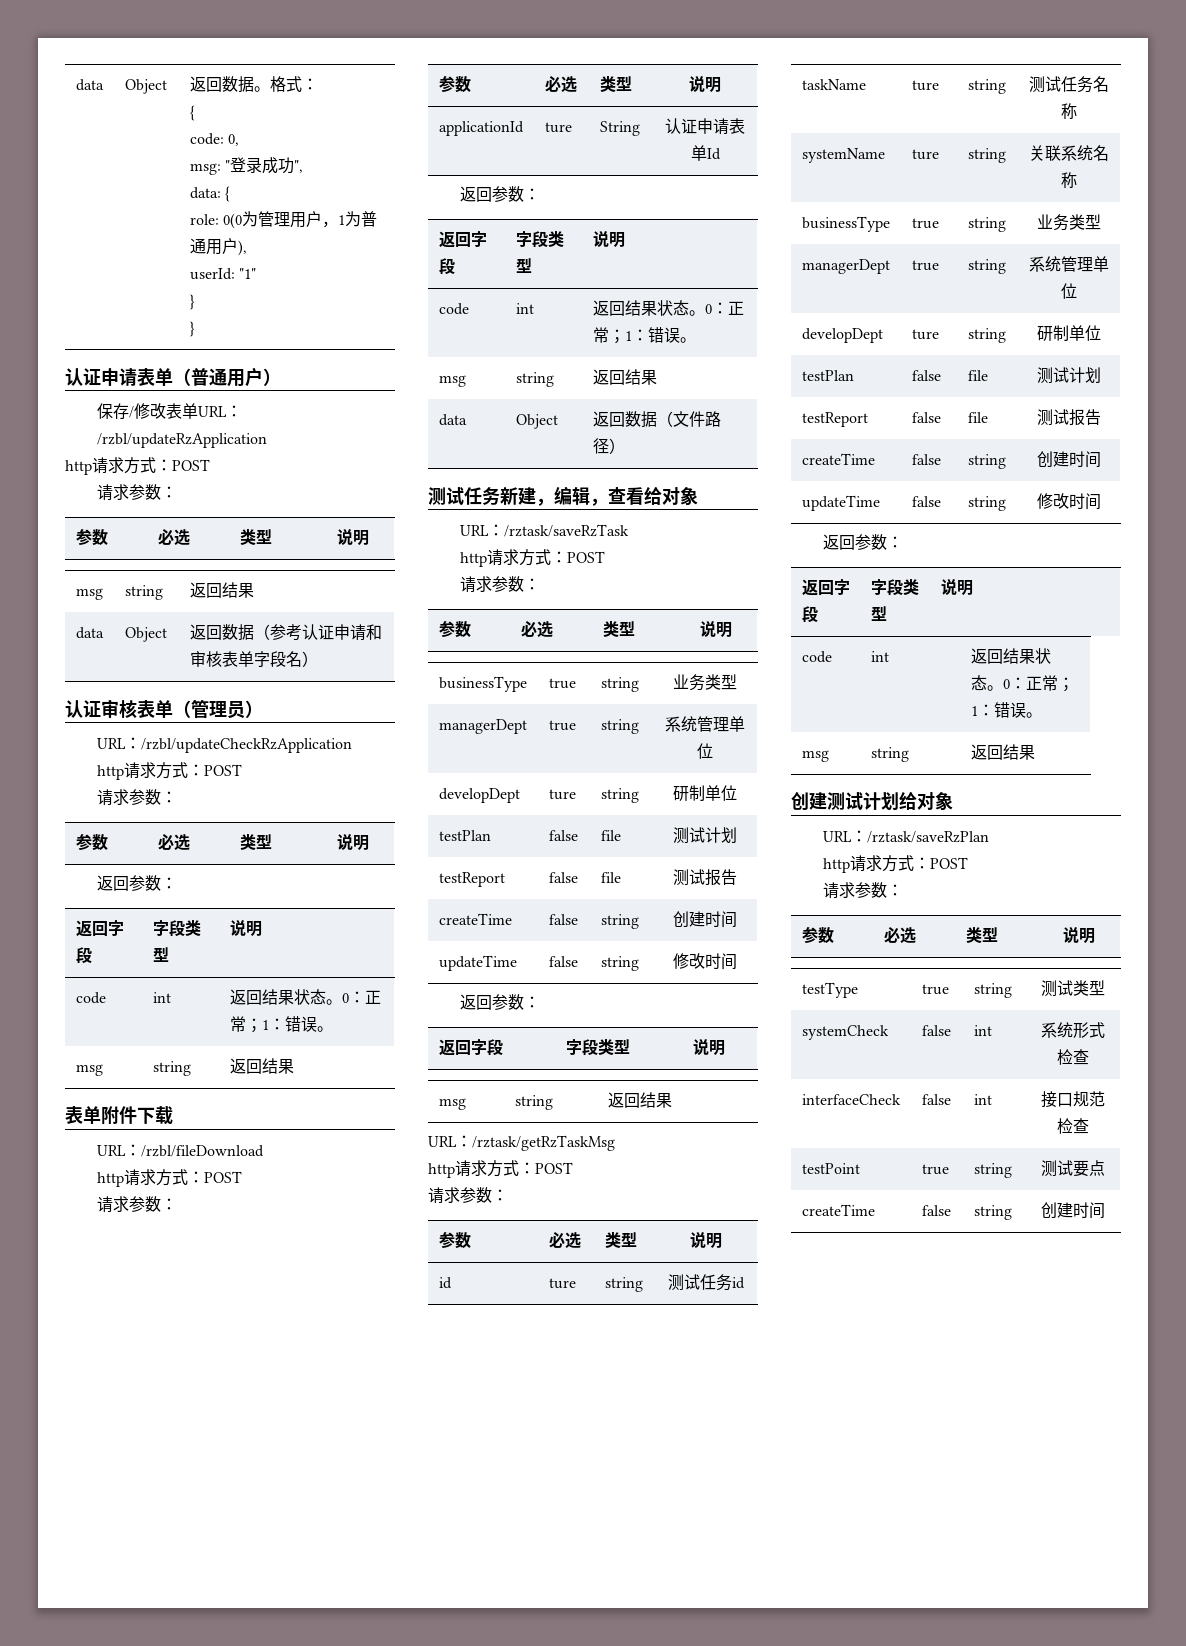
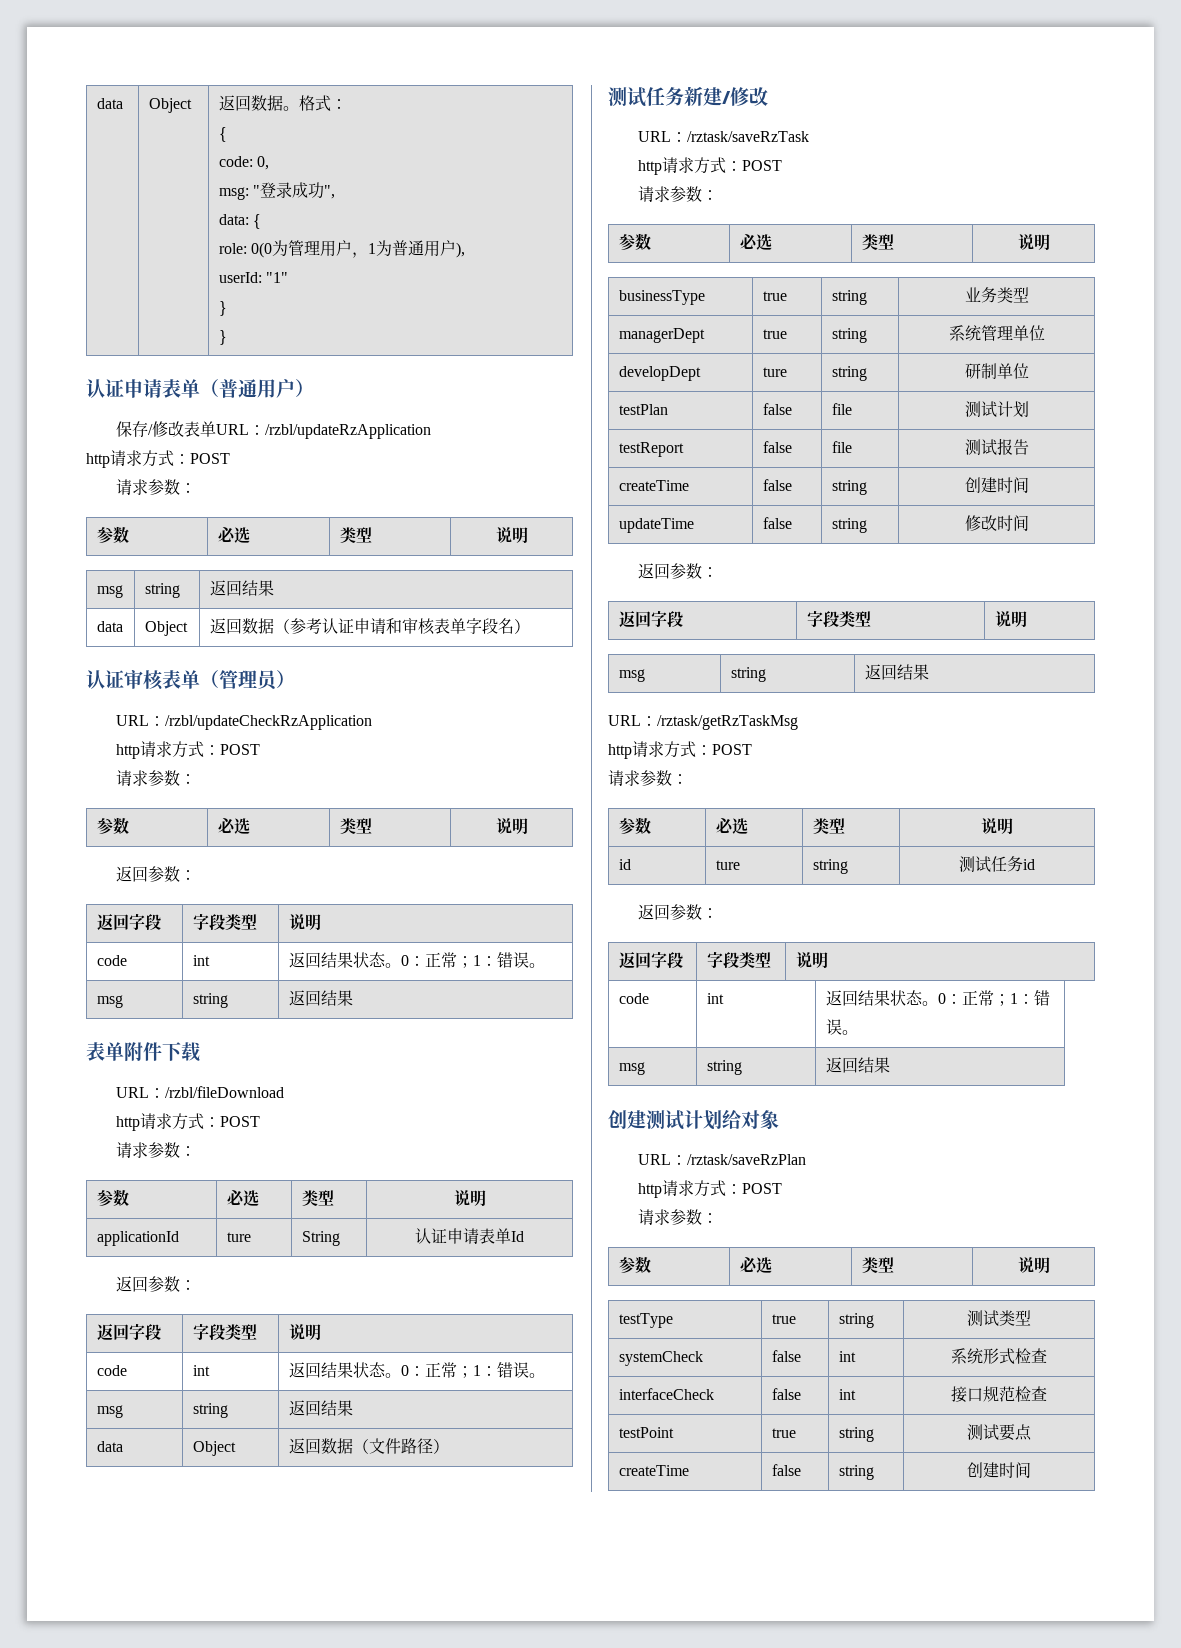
- 测试任务新建，编辑，查看给对象
+ 测试任务新建/修改
- taskName | ture | string | 测试任务名称
- systemName | ture | string | 关联系统名称
- businessType | true | string | 业务类型
- managerDept | true | string | 系统管理单位
- developDept | ture | string | 研制单位
- testPlan | false | file | 测试计划
- testReport | false | file | 测试报告
- createTime | false | string | 创建时间
- updateTime | false | string | 修改时间

